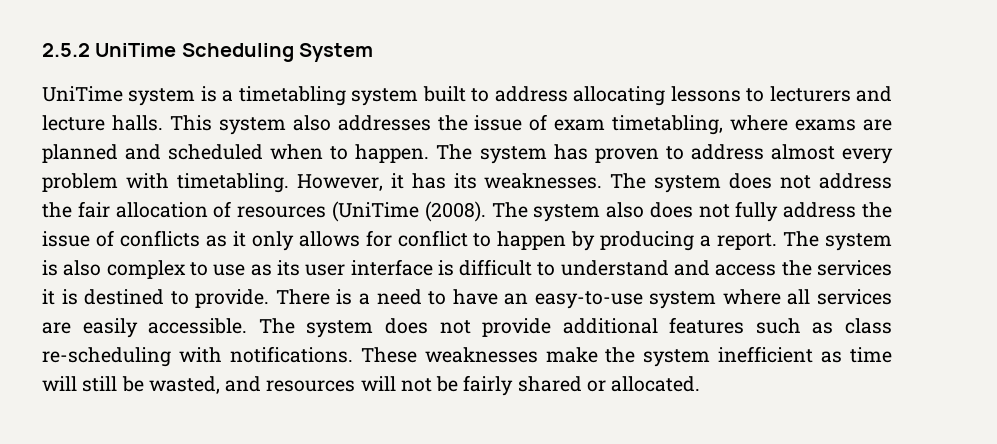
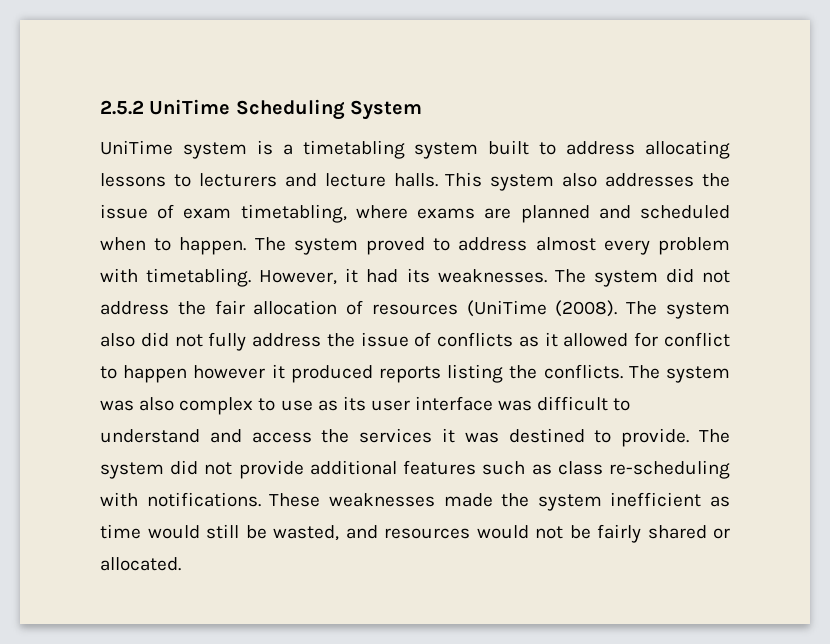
- The system has proven to address almost every problem with timetabling.
+ The system proved to address almost every problem with timetabling.
- However, it has its weaknesses.
+ However, it had its weaknesses.
- The system does not address the fair allocation of resources (UniTime (2008).
+ The system did not address the fair allocation of resources (UniTime (2008).
- The system also does not fully address the issue of conflicts as it only allows for conflict to happen by producing a report. The system is also complex to use as its user interface is difficult to understand and access the services it is destined to provide.
+ The system also did not fully address the issue of conflicts as it allowed for conflict to happen however it produced reports listing the conflicts. The system was also complex to use as its user interface was difficult to understand and access the services it was destined to provide.
- There is a need to have an easy-to-use system where all services are easily accessible. The system does not provide additional features such as class re-scheduling with notifications.
+ The system did not provide additional features such as class re-scheduling with notifications.
- These weaknesses make the system inefficient as time will still be wasted, and resources will not be fairly shared or allocated.
+ These weaknesses made the system inefficient as time would still be wasted, and resources would not be fairly shared or allocated.

